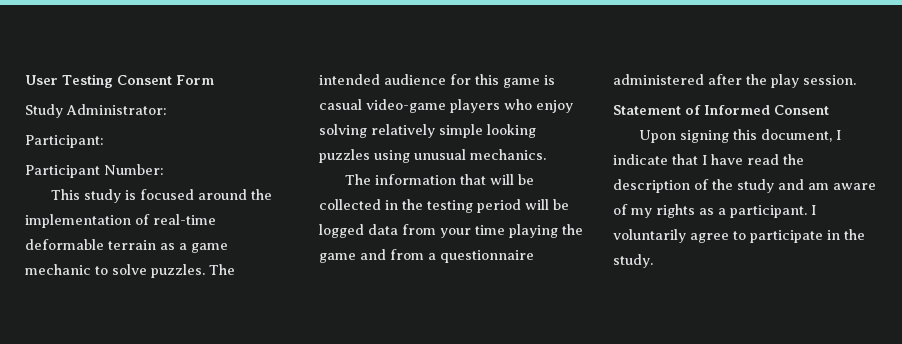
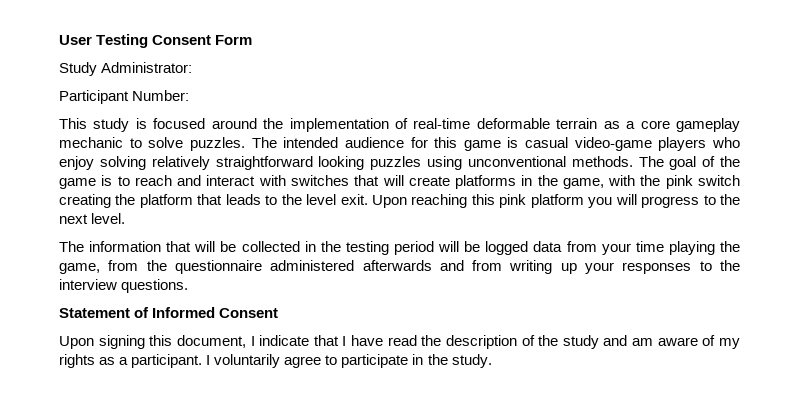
- Participant:
- This study is focused around the implementation of real-time deformable terrain as a game mechanic to solve puzzles.
+ This study is focused around the implementation of real-time deformable terrain as a core gameplay mechanic to solve puzzles.
- The intended audience for this game is casual video-game players who enjoy solving relatively simple looking puzzles using unusual mechanics.
+ The intended audience for this game is casual video-game players who enjoy solving relatively straightforward looking puzzles using unconventional methods. The goal of the game is to reach and interact with switches that will create platforms in the game, with the pink switch creating the platform that leads to the level exit. Upon reaching this pink platform you will progress to the next level.
- The information that will be collected in the testing period will be logged data from your time playing the game and from a questionnaire administered after the play session.
+ The information that will be collected in the testing period will be logged data from your time playing the game, from the questionnaire administered afterwards and from writing up your responses to the interview questions.

